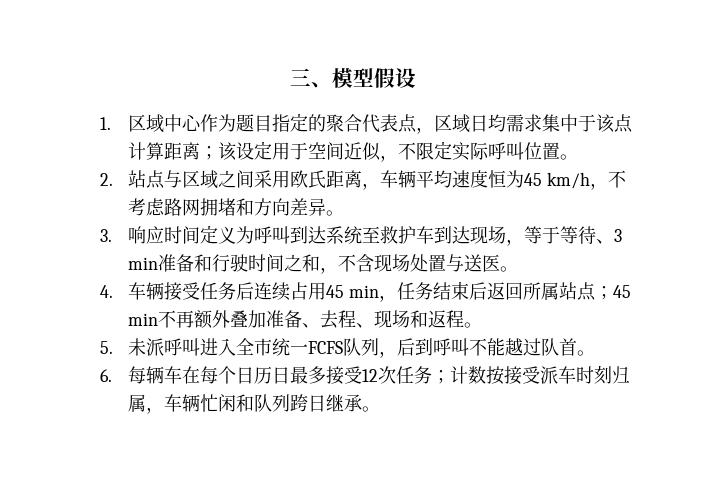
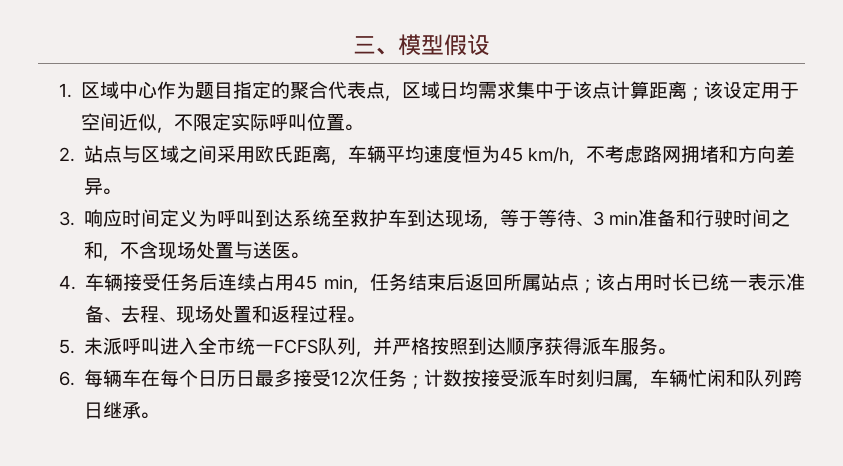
- 4.车辆接受任务后连续占用45 min，任务结束后返回所属站点；45 min不再额外叠加准备、去程、现场和返程。
+ 4.车辆接受任务后连续占用45 min，任务结束后返回所属站点；该占用时长已统一表示准备、去程、现场处置和返程过程。
- 5.未派呼叫进入全市统一FCFS队列，后到呼叫不能越过队首。
+ 5.未派呼叫进入全市统一FCFS队列，并严格按照到达顺序获得派车服务。

